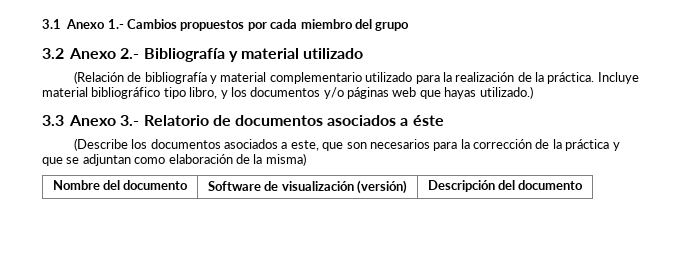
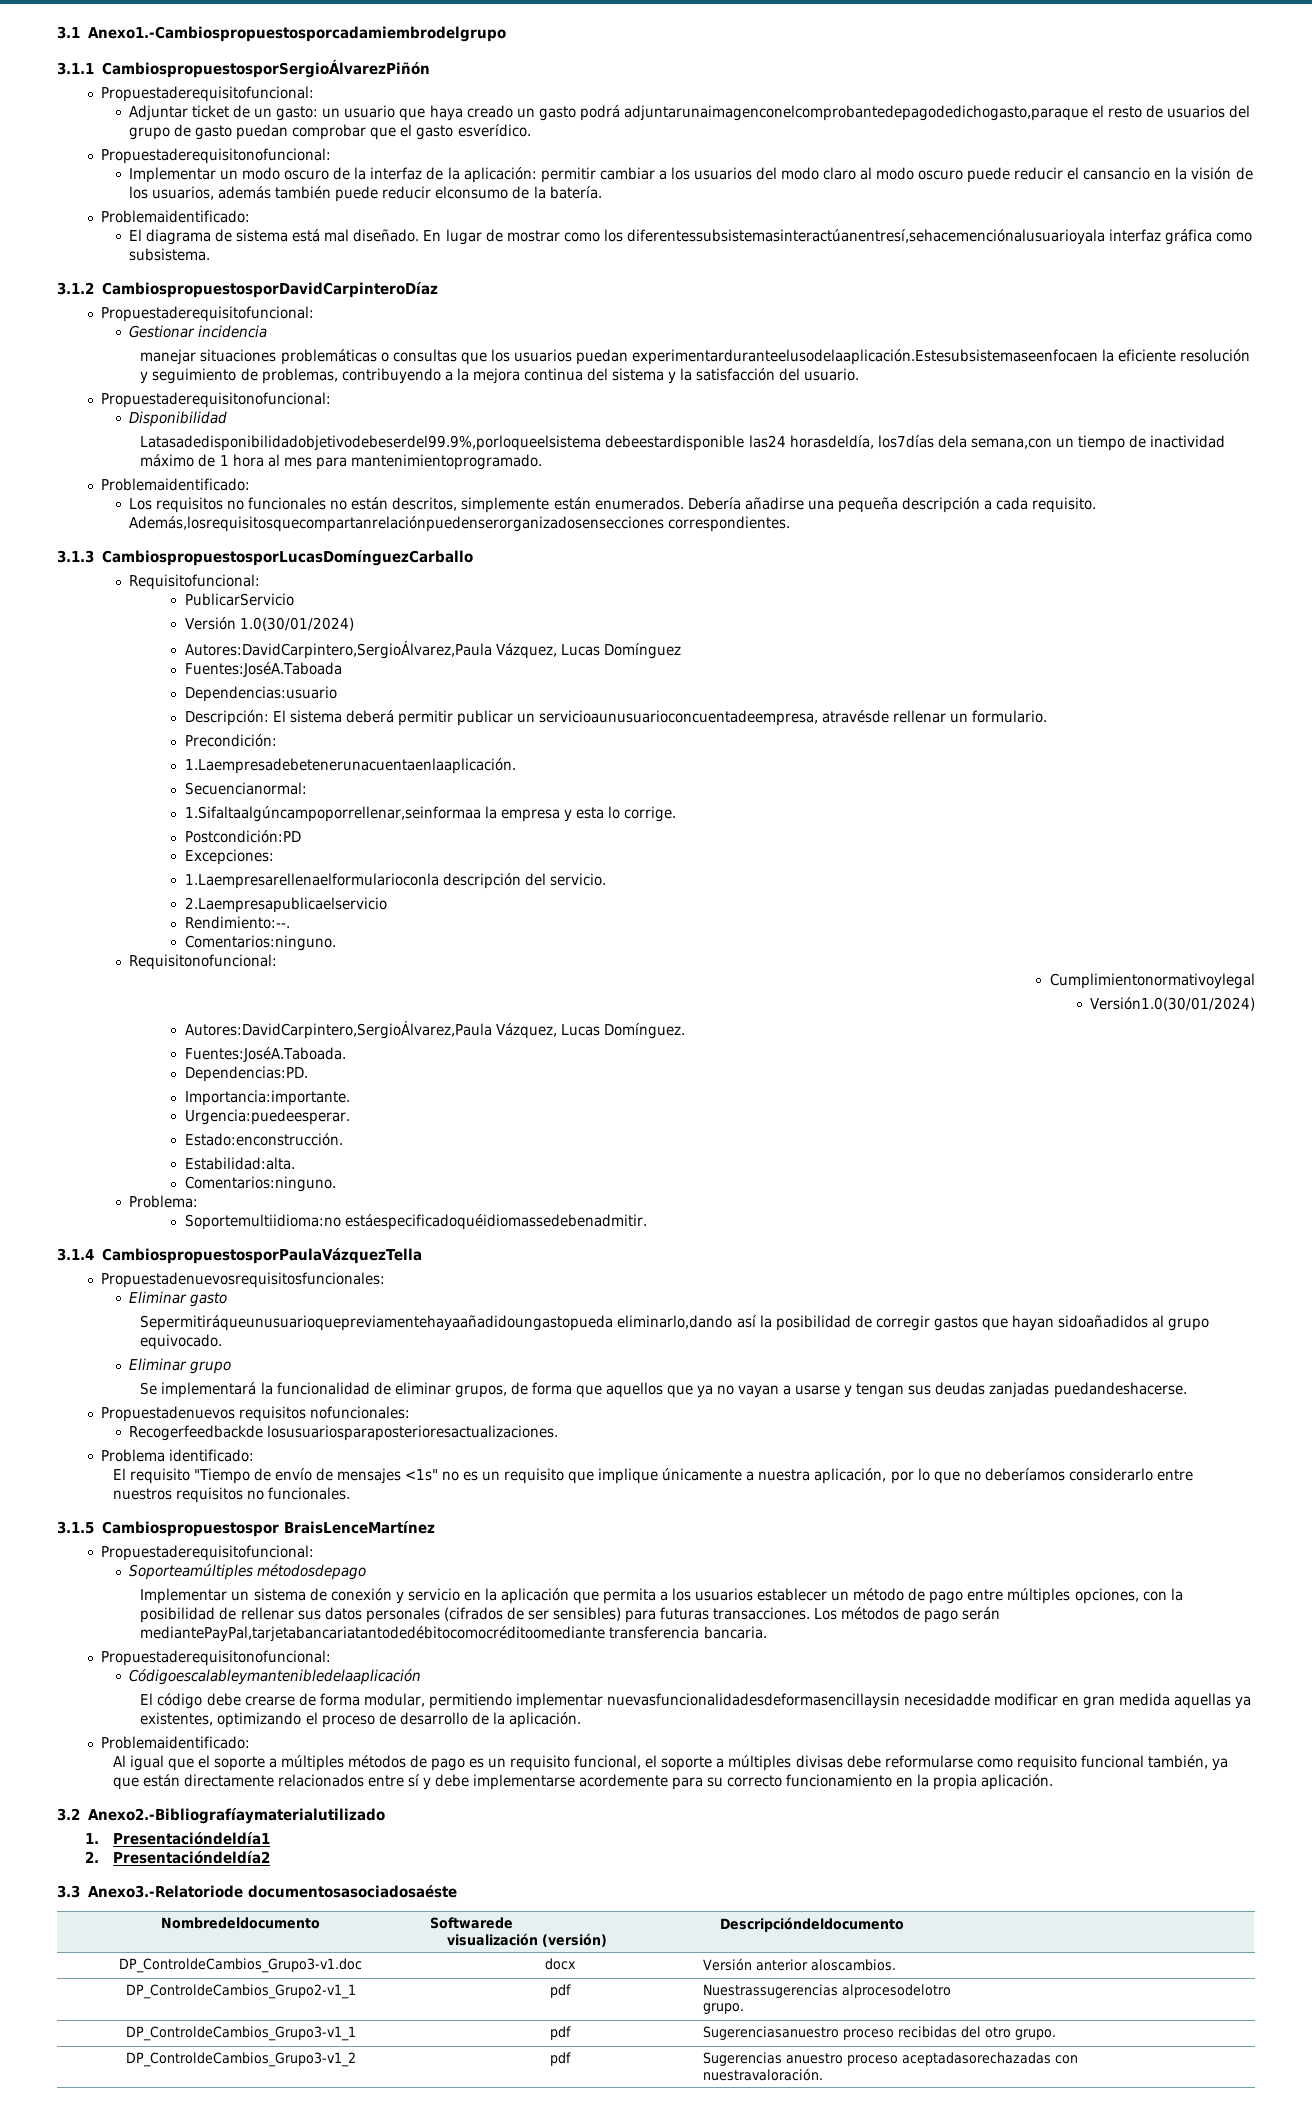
- 3.1 Anexo 1.- Cambios propuestos por cada miembro del grupo
- 3.2 Anexo 2.- Bibliografía y material utilizado
- (Relación de bibliografía y material complementario utilizado para la realización de la práctica. Incluye material bibliográfico tipo libro, y los documentos y/o páginas web que hayas utilizado.)
- 3.3 Anexo 3.- Relatorio de documentos asociados a éste
- (Describe los documentos asociados a este, que son necesarios para la corrección de la práctica y que se adjuntan como elaboración de la misma)
- Nombre del documento | Software de visualización (versión) | Descripción del documento
+ 3.1 Anexo1.-Cambiospropuestosporcadamiembrodelgrupo
+ 3.1.1 CambiospropuestosporSergioÁlvarezPiñón
+ Propuestaderequisitofuncional:
+ Adjuntar ticket de un gasto: un usuario que haya creado un gasto podrá adjuntarunaimagenconelcomprobantedepagodedichogasto,paraque el resto de usuarios del grupo de gasto puedan comprobar que el gasto esverídico.
+ Propuestaderequisitonofuncional:
+ Implementar un modo oscuro de la interfaz de la aplicación: permitir cambiar a los usuarios del modo claro al modo oscuro puede reducir el cansancio en la visión de los usuarios, además también puede reducir elconsumo de la batería.
+ Problemaidentificado:
+ El diagrama de sistema está mal diseñado. En lugar de mostrar como los diferentessubsistemasinteractúanentresí,sehacemenciónalusuarioyala interfaz gráfica como subsistema.
+ 3.1.2 CambiospropuestosporDavidCarpinteroDíaz
+ Propuestaderequisitofuncional:
+ Gestionar incidencia
+ manejar situaciones problemáticas o consultas que los usuarios puedan experimentarduranteelusodelaaplicación.Estesubsistemaseenfocaen la eficiente resolución y seguimiento de problemas, contribuyendo a la mejora continua del sistema y la satisfacción del usuario.
+ Propuestaderequisitonofuncional:
+ Disponibilidad
+ Latasadedisponibilidadobjetivodebeserdel99.9%,porloqueelsistema debeestardisponible las24 horasdeldía, los7días dela semana,con un tiempo de inactividad máximo de 1 hora al mes para mantenimientoprogramado.
+ Problemaidentificado:
+ Los requisitos no funcionales no están descritos, simplemente están enumerados. Debería añadirse una pequeña descripción a cada requisito. Además,losrequisitosquecompartanrelaciónpuedenserorganizadosensecciones correspondientes.
+ 3.1.3 CambiospropuestosporLucasDomínguezCarballo
+ Requisitofuncional:
+ PublicarServicio
+ Versión 1.0(30/01/2024)
+ Autores:DavidCarpintero,SergioÁlvarez,Paula Vázquez, Lucas Domínguez
+ Fuentes:JoséA.Taboada
+ Dependencias:usuario
+ Descripción: El sistema deberá permitir publicar un servicioaunusuarioconcuentadeempresa, atravésde rellenar un formulario.
+ Precondición:
+ 1.Laempresadebetenerunacuentaenlaaplicación.
+ Secuencianormal:
+ 1.Sifaltaalgúncampoporrellenar,seinformaa la empresa y esta lo corrige.
+ Postcondición:PD
+ Excepciones:
+ 1.Laempresarellenaelformularioconla descripción del servicio.
+ 2.Laempresapublicaelservicio
+ Rendimiento:--.
+ Comentarios:ninguno.
+ Requisitonofuncional:
+ Cumplimientonormativoylegal
+ Versión1.0(30/01/2024)
+ Autores:DavidCarpintero,SergioÁlvarez,Paula Vázquez, Lucas Domínguez.
+ Fuentes:JoséA.Taboada.
+ Dependencias:PD.
+ Importancia:importante.
+ Urgencia:puedeesperar.
+ Estado:enconstrucción.
+ Estabilidad:alta.
+ Comentarios:ninguno.
+ Problema:
+ Soportemultiidioma:no estáespecificadoquéidiomassedebenadmitir.
+ 3.1.4 CambiospropuestosporPaulaVázquezTella
+ Propuestadenuevosrequisitosfuncionales:
+ Eliminar gasto
+ Sepermitiráqueunusuarioquepreviamentehayaañadidoungastopueda eliminarlo,dando así la posibilidad de corregir gastos que hayan sidoañadidos al grupo equivocado.
+ Eliminar grupo
+ Se implementará la funcionalidad de eliminar grupos, de forma que aquellos que ya no vayan a usarse y tengan sus deudas zanjadas puedandeshacerse.
+ Propuestadenuevos requisitos nofuncionales:
+ Recogerfeedbackde losusuariosparaposterioresactualizaciones.
+ Problema identificado:
+ El requisito "Tiempo de envío de mensajes <1s" no es un requisito que implique únicamente a nuestra aplicación, por lo que no deberíamos considerarlo entre nuestros requisitos no funcionales.
+ 3.1.5 Cambiospropuestospor BraisLenceMartínez
+ Propuestaderequisitofuncional:
+ Soporteamúltiples métodosdepago
+ Implementar un sistema de conexión y servicio en la aplicación que permita a los usuarios establecer un método de pago entre múltiples opciones, con la posibilidad de rellenar sus datos personales (cifrados de ser sensibles) para futuras transacciones. Los métodos de pago serán mediantePayPal,tarjetabancariatantodedébitocomocréditoomediante transferencia bancaria.
+ Propuestaderequisitonofuncional:
+ Códigoescalableymantenibledelaaplicación
+ El código debe crearse de forma modular, permitiendo implementar nuevasfuncionalidadesdeformasencillaysin necesidadde modificar en gran medida aquellas ya existentes, optimizando el proceso de desarrollo de la aplicación.
+ Problemaidentificado:
+ Al igual que el soporte a múltiples métodos de pago es un requisito funcional, el soporte a múltiples divisas debe reformularse como requisito funcional también, ya que están directamente relacionados entre sí y debe implementarse acordemente para su correcto funcionamiento en la propia aplicación.
+ 3.2 Anexo2.-Bibliografíaymaterialutilizado
+ 1. Presentacióndeldía1
+ 2. Presentacióndeldía2
+ 3.3 Anexo3.-Relatoriode documentosasociadosaéste
+ Nombredeldocumento | Softwarede
+ visualización (versión) | Descripcióndeldocumento
+ DP_ControldeCambios_Grupo3-v1.doc | docx | Versión anterior aloscambios.
+ DP_ControldeCambios_Grupo2-v1_1 | pdf | Nuestrassugerencias alprocesodelotro
+ grupo.
+ DP_ControldeCambios_Grupo3-v1_1 | pdf | Sugerenciasanuestro proceso recibidas del otro grupo.
+ DP_ControldeCambios_Grupo3-v1_2 | pdf | Sugerencias anuestro proceso aceptadasorechazadas con
+ nuestravaloración.

